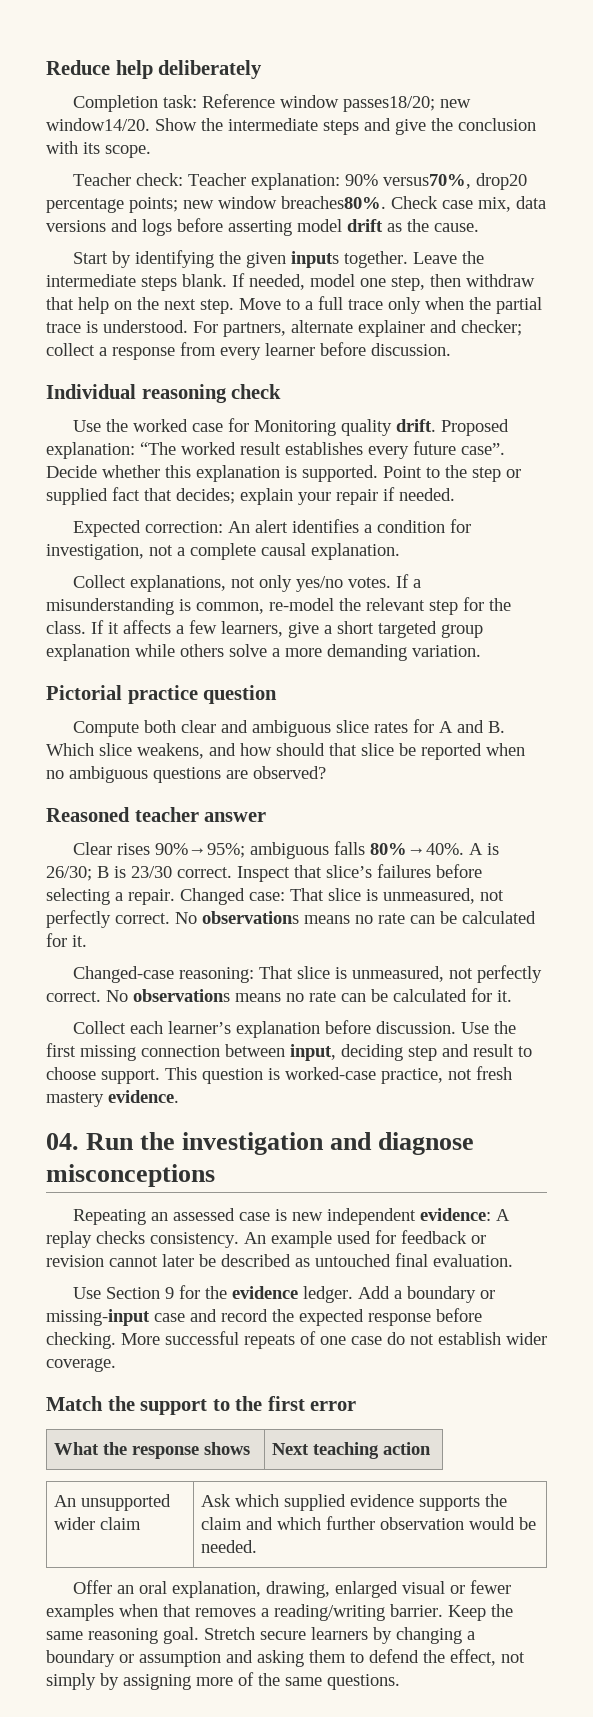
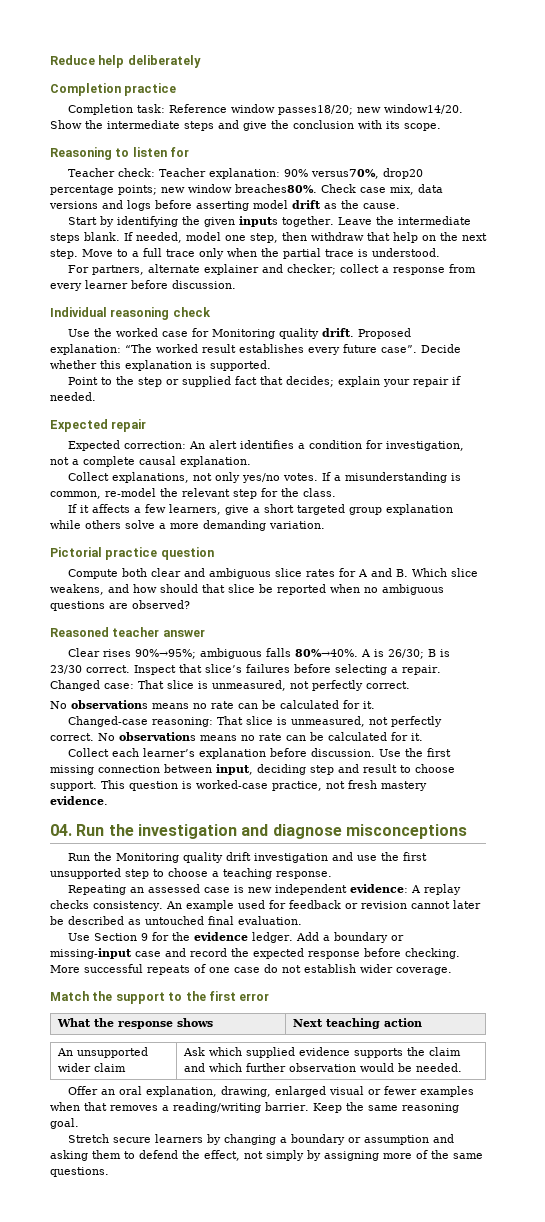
+ Completion practice
+ Reasoning to listen for
- Move to a full trace only when the partial trace is understood. For partners, alternate explainer and checker; collect a response from every learner before discussion.
+ Move to a full trace only when the partial trace is understood.
+ For partners, alternate explainer and checker; collect a response from every learner before discussion.
- Decide whether this explanation is supported. Point to the step or supplied fact that decides; explain your repair if needed.
+ Decide whether this explanation is supported.
+ Point to the step or supplied fact that decides; explain your repair if needed.
+ Expected repair
- If a misunderstanding is common, re-model the relevant step for the class. If it affects a few learners, give a short targeted group explanation while others solve a more demanding variation.
+ If a misunderstanding is common, re-model the relevant step for the class.
+ If it affects a few learners, give a short targeted group explanation while others solve a more demanding variation.
- Changed case: That slice is unmeasured, not perfectly correct. No observations means no rate can be calculated for it.
+ Changed case: That slice is unmeasured, not perfectly correct.
+ No observations means no rate can be calculated for it.
+ Run the Monitoring quality drift investigation and use the first unsupported step to choose a teaching response.
- Keep the same reasoning goal. Stretch secure learners by changing a boundary or assumption and asking them to defend the effect, not simply by assigning more of the same questions.
+ Keep the same reasoning goal.
+ Stretch secure learners by changing a boundary or assumption and asking them to defend the effect, not simply by assigning more of the same questions.

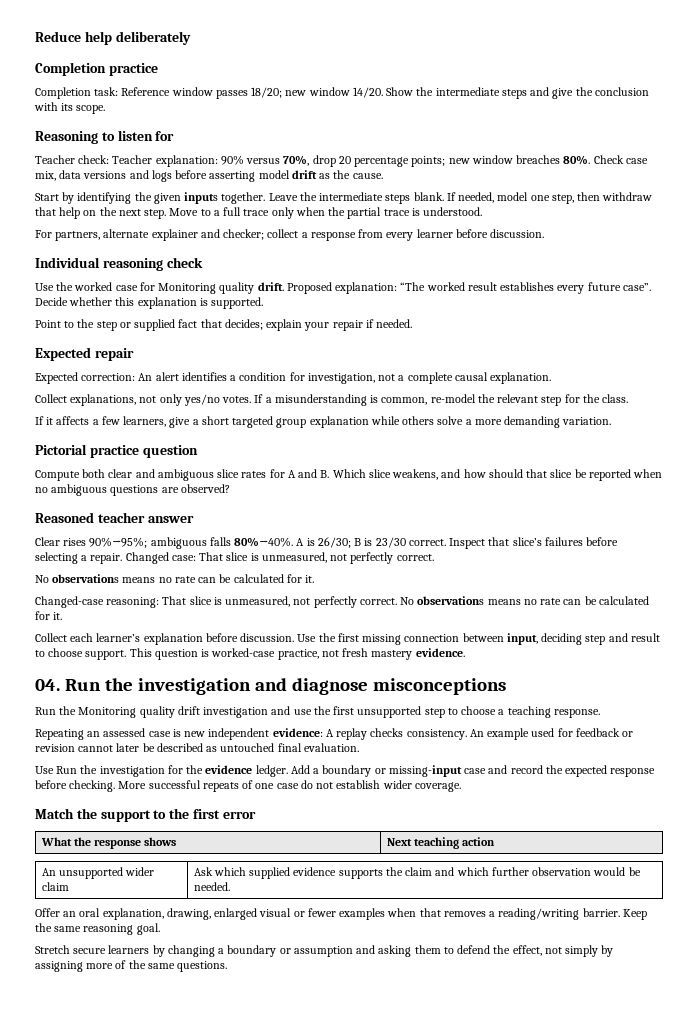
- Completion task: Reference window passes18/20; new window14/20.
+ Completion task: Reference window passes 18/20; new window 14/20.
- Teacher check: Teacher explanation: 90% versus70%, drop20 percentage points; new window breaches80%.
+ Teacher check: Teacher explanation: 90% versus 70%, drop 20 percentage points; new window breaches 80%.
- Use Section 9 for the evidence ledger.
+ Use Run the investigation for the evidence ledger.

